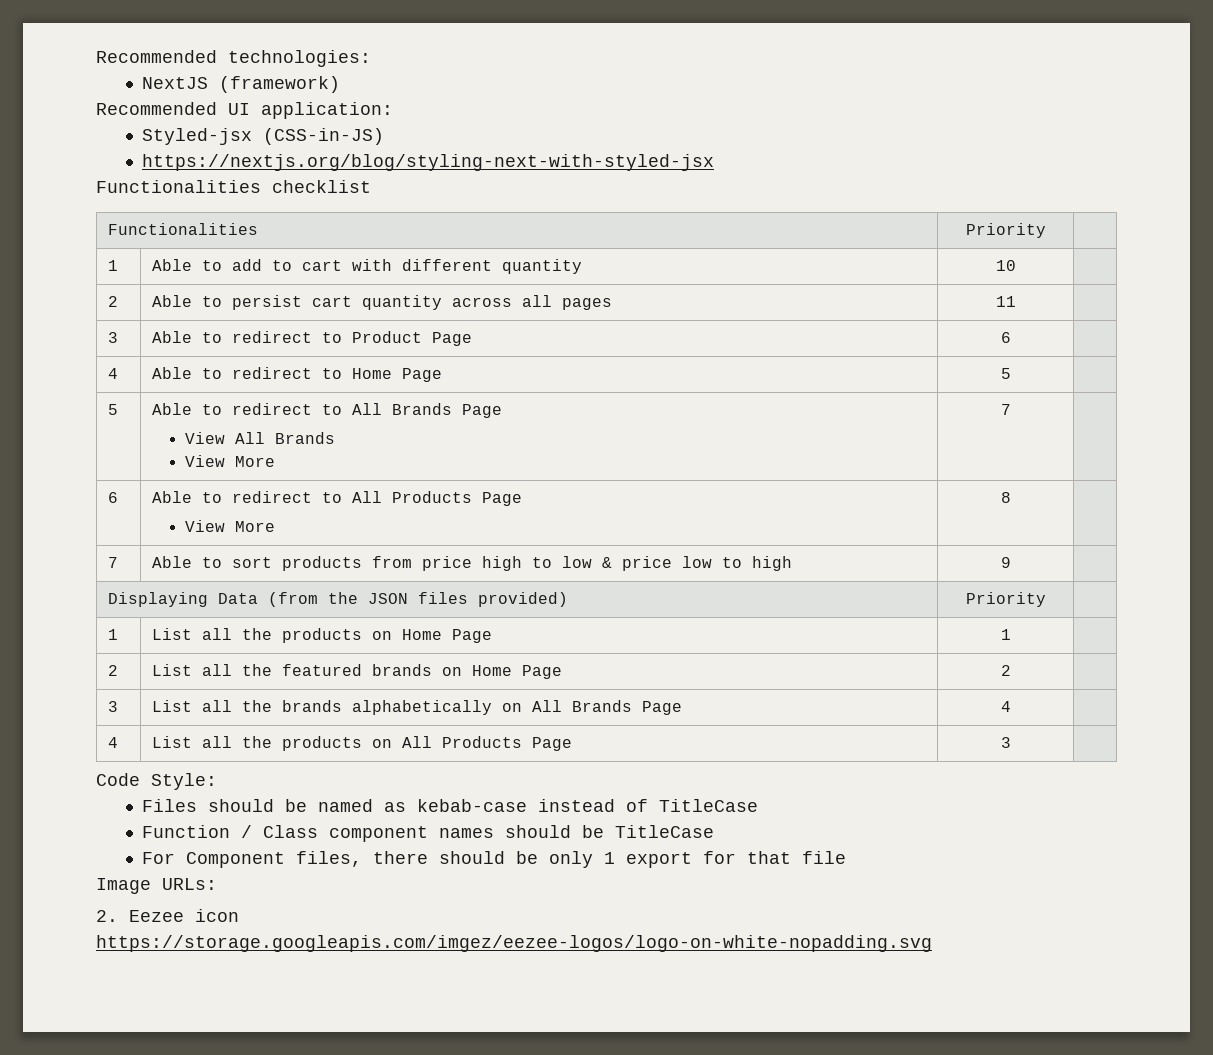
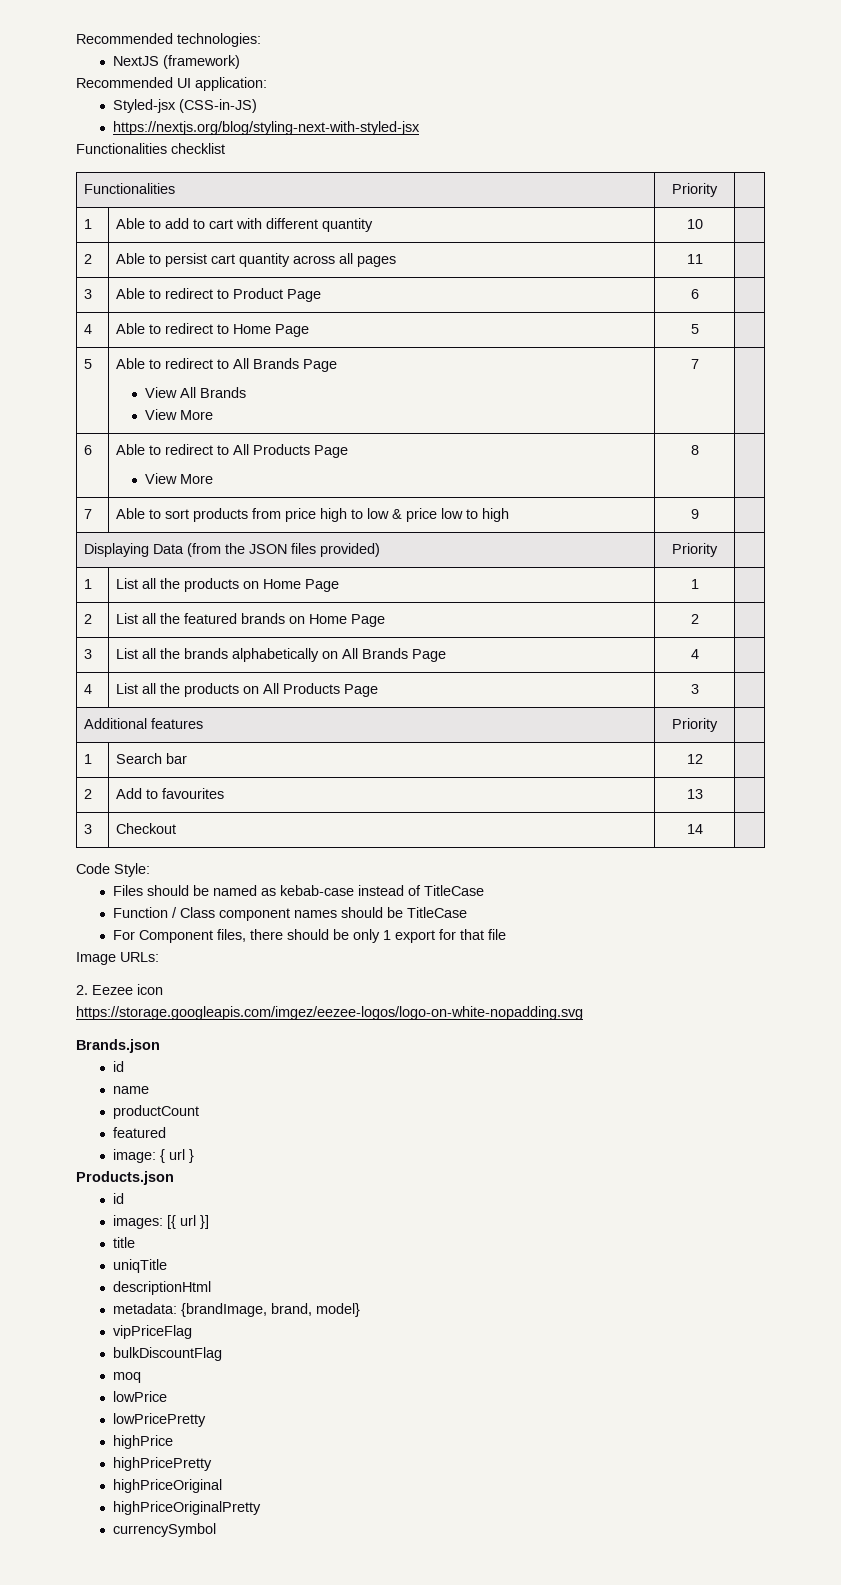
+ Additional features | Priority |
+ 1 | Search bar | 12 |
+ 2 | Add to favourites | 13 |
+ 3 | Checkout | 14 |
+ Brands.json
+ id
+ name
+ productCount
+ featured
+ image: { url }
+ Products.json
+ id
+ images: [{ url }]
+ title
+ uniqTitle
+ descriptionHtml
+ metadata: {brandImage, brand, model}
+ vipPriceFlag
+ bulkDiscountFlag
+ moq
+ lowPrice
+ lowPricePretty
+ highPrice
+ highPricePretty
+ highPriceOriginal
+ highPriceOriginalPretty
+ currencySymbol

